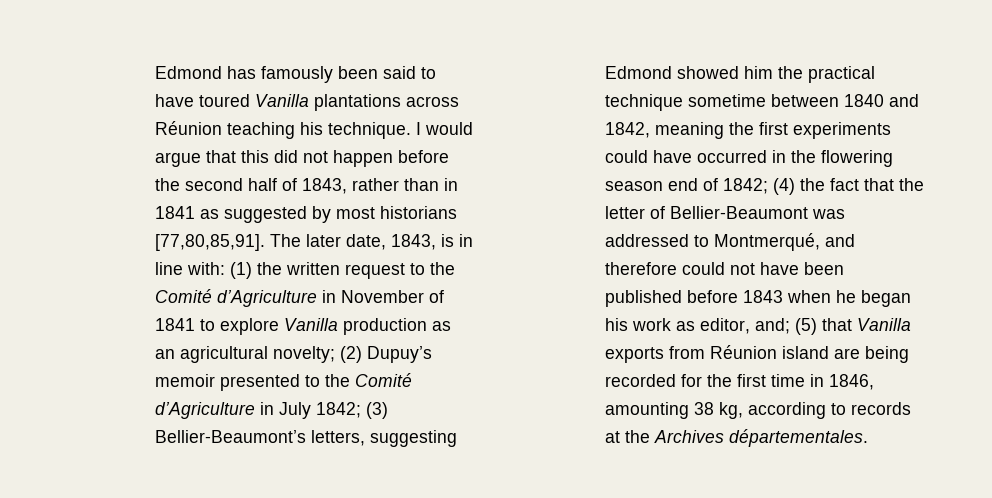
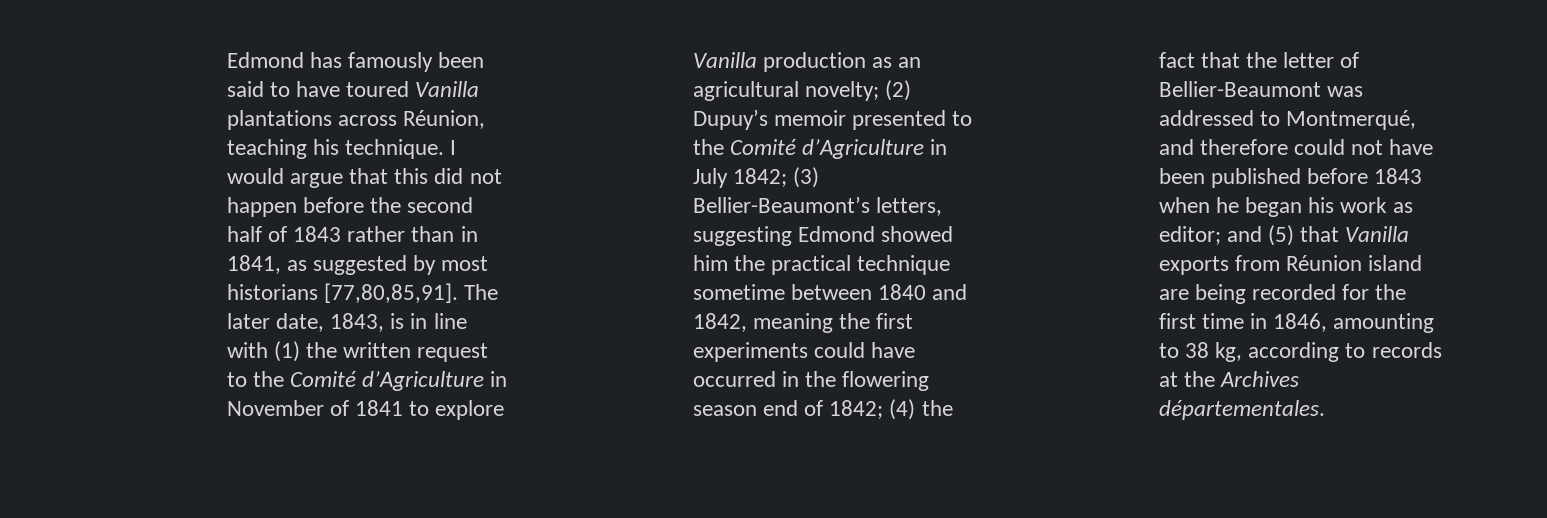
- Edmond has famously been said to have toured Vanilla plantations across Réunion teaching his technique.
+ Edmond has famously been said to have toured Vanilla plantations across Réunion, teaching his technique.
- I would argue that this did not happen before the second half of 1843, rather than in 1841 as suggested by most historians [77,80,85,91].
+ I would argue that this did not happen before the second half of 1843 rather than in 1841, as suggested by most historians [77,80,85,91].
- The later date, 1843, is in line with: (1) the written request to the Comité d’Agriculture in November of 1841 to explore Vanilla production as an agricultural novelty;
+ The later date, 1843, is in line with (1) the written request to the Comité d’Agriculture in November of 1841 to explore Vanilla production as an agricultural novelty;
- (4) the fact that the letter of Bellier-Beaumont was addressed to Montmerqué, and therefore could not have been published before 1843 when he began his work as editor, and; (5) that Vanilla exports from Réunion island are being recorded for the first time in 1846, amounting 38 kg, according to records at the Archives départementales.
+ (4) the fact that the letter of Bellier-Beaumont was addressed to Montmerqué, and therefore could not have been published before 1843 when he began his work as editor; and (5) that Vanilla exports from Réunion island are being recorded for the first time in 1846, amounting to 38 kg, according to records at the Archives départementales.

